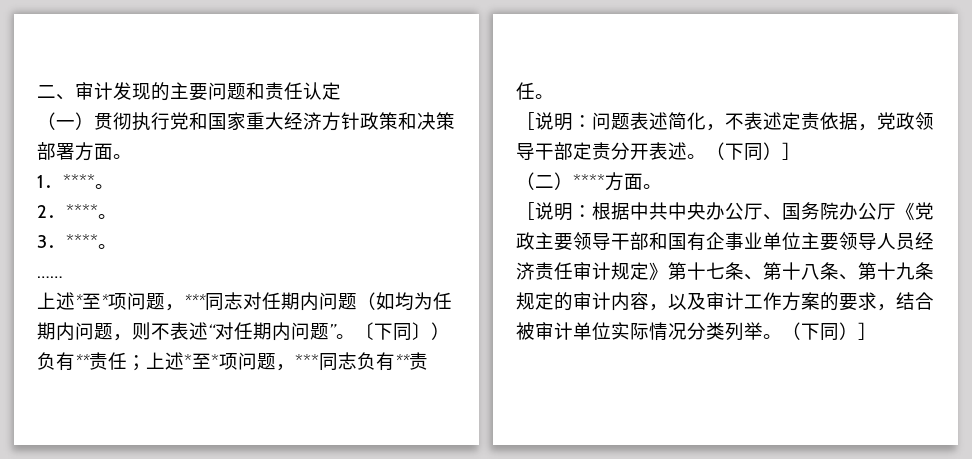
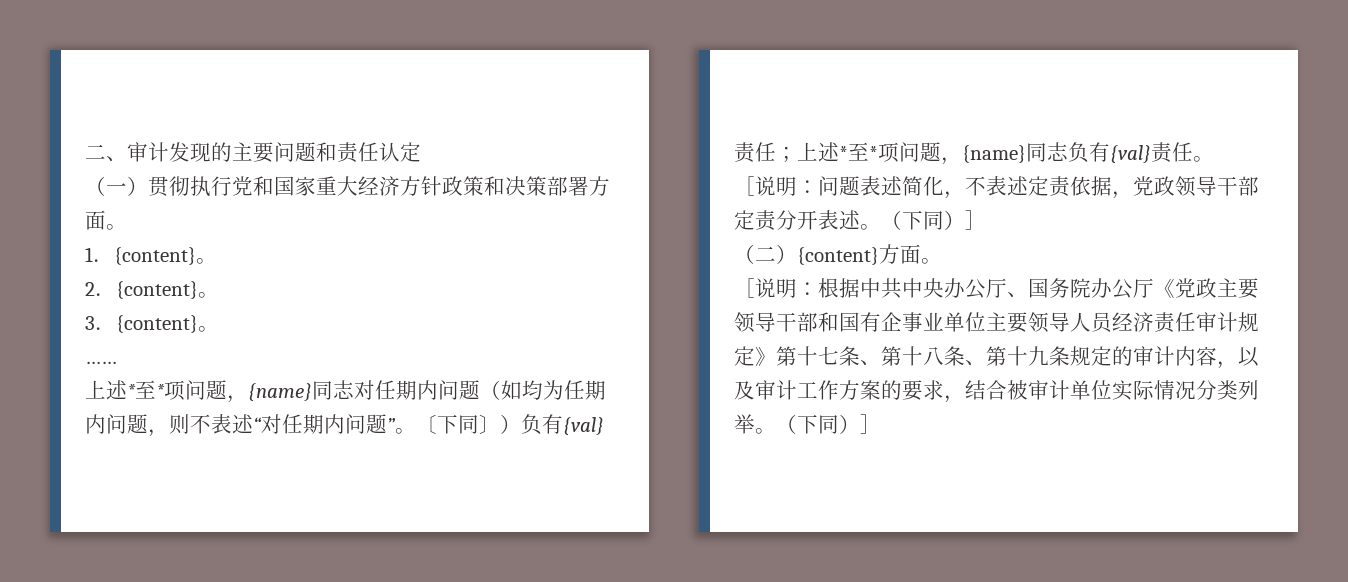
- 1．****。
+ 1．{content}。
- 2．****。
+ 2．{content}。
- 3．****。
+ 3．{content}。
- 上述*至*项问题，***同志对任期内问题（如均为任期内问题，则不表述“对任期内问题”。
+ 上述*至*项问题，{name}同志对任期内问题（如均为任期内问题，则不表述“对任期内问题”。
- 〔下同〕）负有**责任；上述*至*项问题，***同志负有**责任。
+ 〔下同〕）负有{val}责任；上述*至*项问题，{name}同志负有{val}责任。
- （二）****方面。
+ （二）{content}方面。

